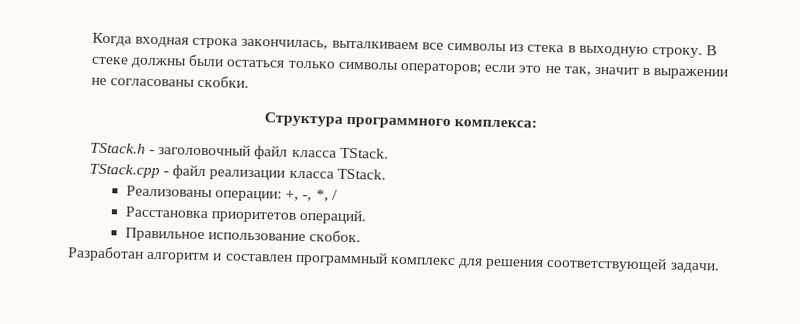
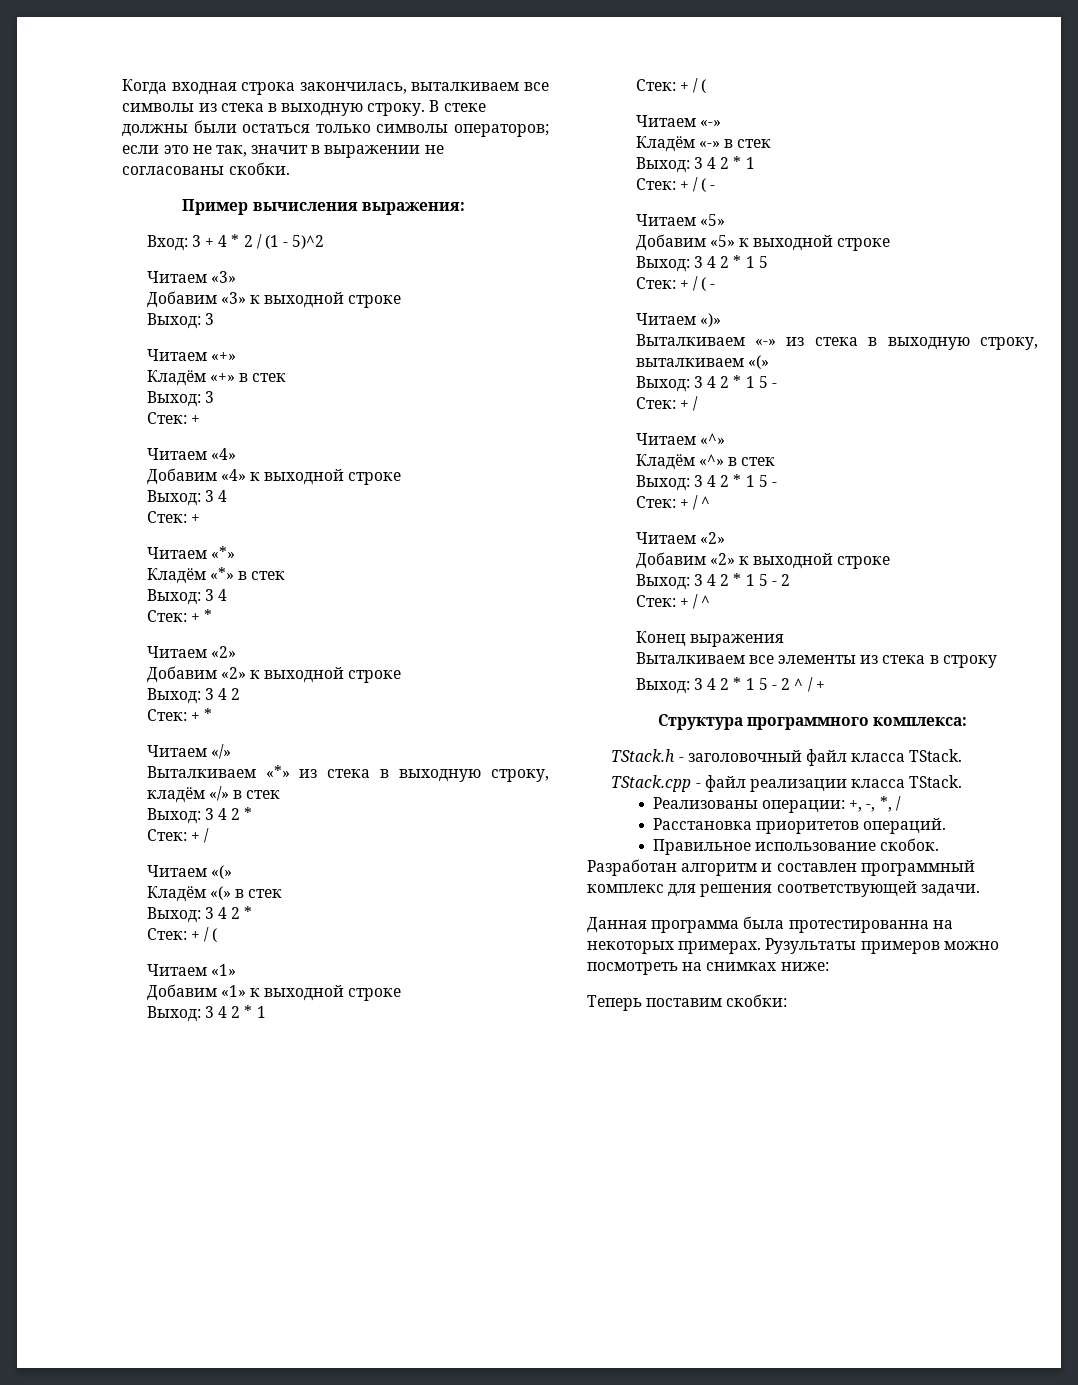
+ Пример вычисления выражения:
+ Вход: 3 + 4 * 2 / (1 - 5)^2
+ Читаем «3»
+ Добавим «3» к выходной строке
+ Выход: 3
+ Читаем «+»
+ Кладём «+» в стек
+ Выход: 3
+ Стек: +
+ Читаем «4»
+ Добавим «4» к выходной строке
+ Выход: 3 4
+ Стек: +
+ Читаем «*»
+ Кладём «*» в стек
+ Выход: 3 4
+ Стек: + *
+ Читаем «2»
+ Добавим «2» к выходной строке
+ Выход: 3 4 2
+ Стек: + *
+ Читаем «/»
+ Выталкиваем «*» из стека в выходную строку, кладём «/» в стек
+ Выход: 3 4 2 *
+ Стек: + /
+ Читаем «(»
+ Кладём «(» в стек
+ Выход: 3 4 2 *
+ Стек: + / (
+ Читаем «1»
+ Добавим «1» к выходной строке
+ Выход: 3 4 2 * 1
+ Стек: + / (
+ Читаем «-»
+ Кладём «-» в стек
+ Выход: 3 4 2 * 1
+ Стек: + / ( -
+ Читаем «5»
+ Добавим «5» к выходной строке
+ Выход: 3 4 2 * 1 5
+ Стек: + / ( -
+ Читаем «)»
+ Выталкиваем «-» из стека в выходную строку, выталкиваем «(»
+ Выход: 3 4 2 * 1 5 -
+ Стек: + /
+ Читаем «^»
+ Кладём «^» в стек
+ Выход: 3 4 2 * 1 5 -
+ Стек: + / ^
+ Читаем «2»
+ Добавим «2» к выходной строке
+ Выход: 3 4 2 * 1 5 - 2
+ Стек: + / ^
+ Конец выражения
+ Выталкиваем все элементы из стека в строку
+ Выход: 3 4 2 * 1 5 - 2 ^ / +
+ Данная программа была протестированна на некоторых примерах. Рузультаты примеров можно посмотреть на снимках ниже:
+ Теперь поставим скобки:

